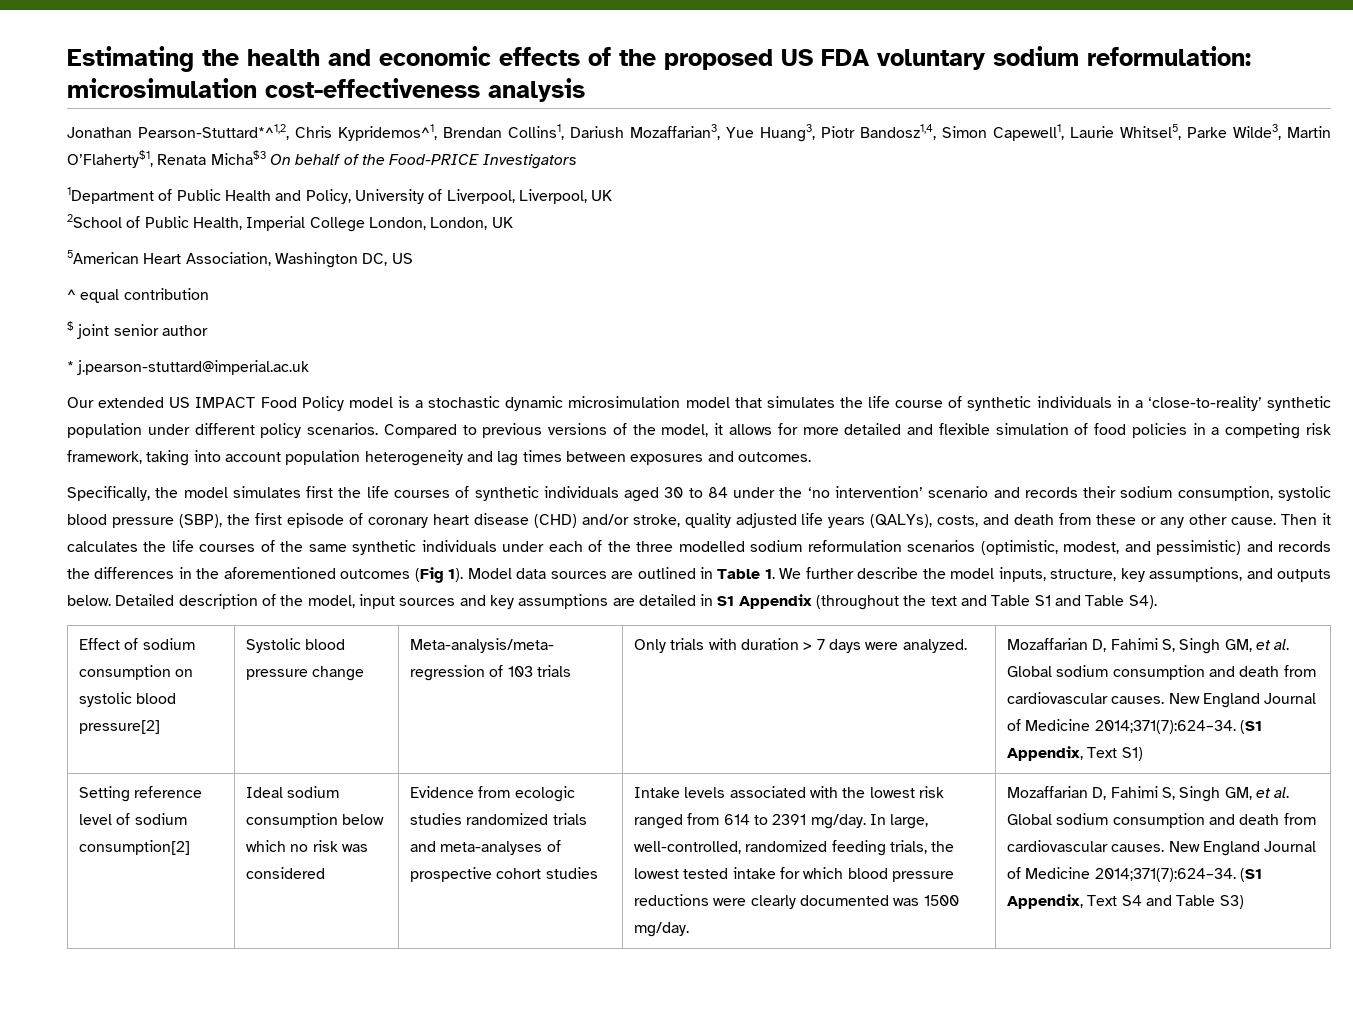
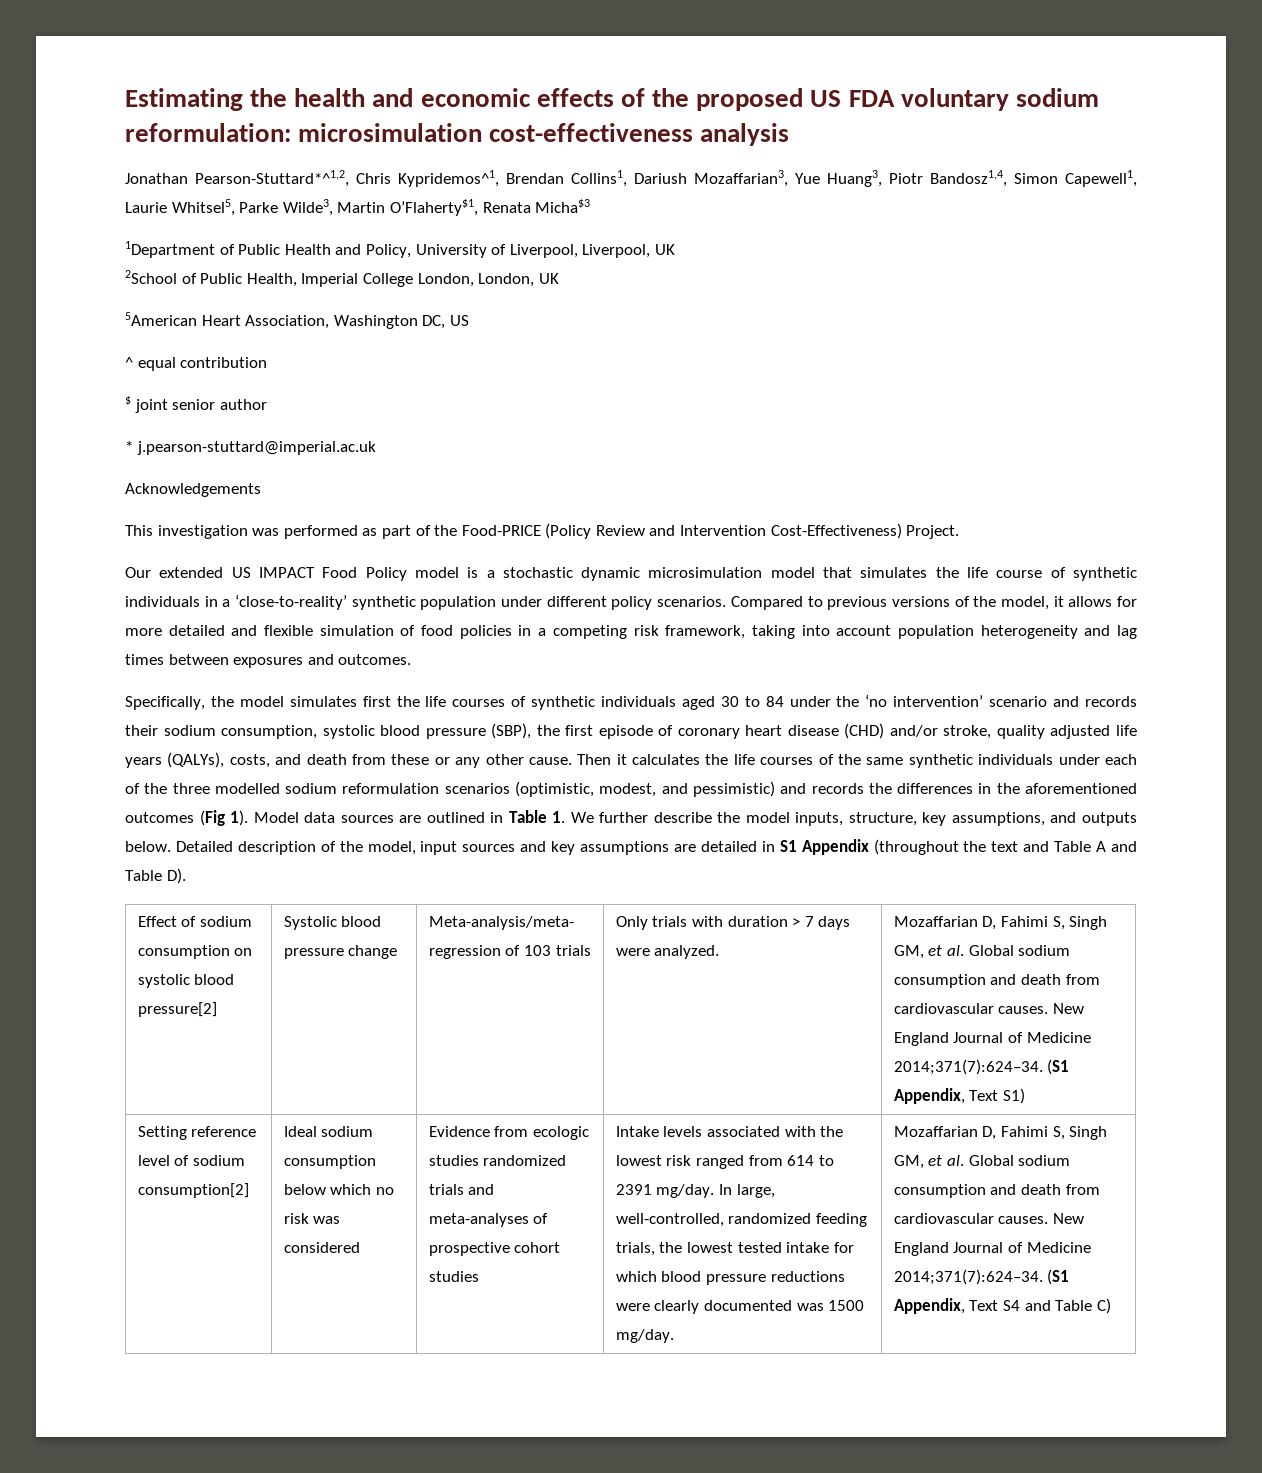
- Jonathan Pearson-Stuttard*^1,2, Chris Kypridemos^1, Brendan Collins1, Dariush Mozaffarian3, Yue Huang3, Piotr Bandosz1,4, Simon Capewell1, Laurie Whitsel5, Parke Wilde3, Martin O’Flaherty$1, Renata Micha$3 On behalf of the Food-PRICE Investigators
+ Jonathan Pearson-Stuttard*^1,2, Chris Kypridemos^1, Brendan Collins1, Dariush Mozaffarian3, Yue Huang3, Piotr Bandosz1,4, Simon Capewell1, Laurie Whitsel5, Parke Wilde3, Martin O’Flaherty$1, Renata Micha$3
+ Acknowledgements
+ This investigation was performed as part of the Food-PRICE (Policy Review and Intervention Cost-Effectiveness) Project.
- Detailed description of the model, input sources and key assumptions are detailed in S1 Appendix (throughout the text and Table S1 and Table S4).
+ Detailed description of the model, input sources and key assumptions are detailed in S1 Appendix (throughout the text and Table A and Table D).
- (S1 Appendix, Text S4 and Table S3)
+ (S1 Appendix, Text S4 and Table C)

